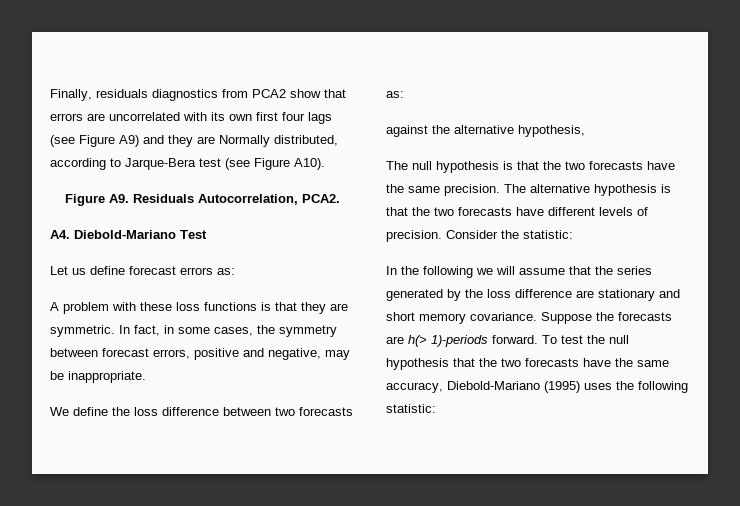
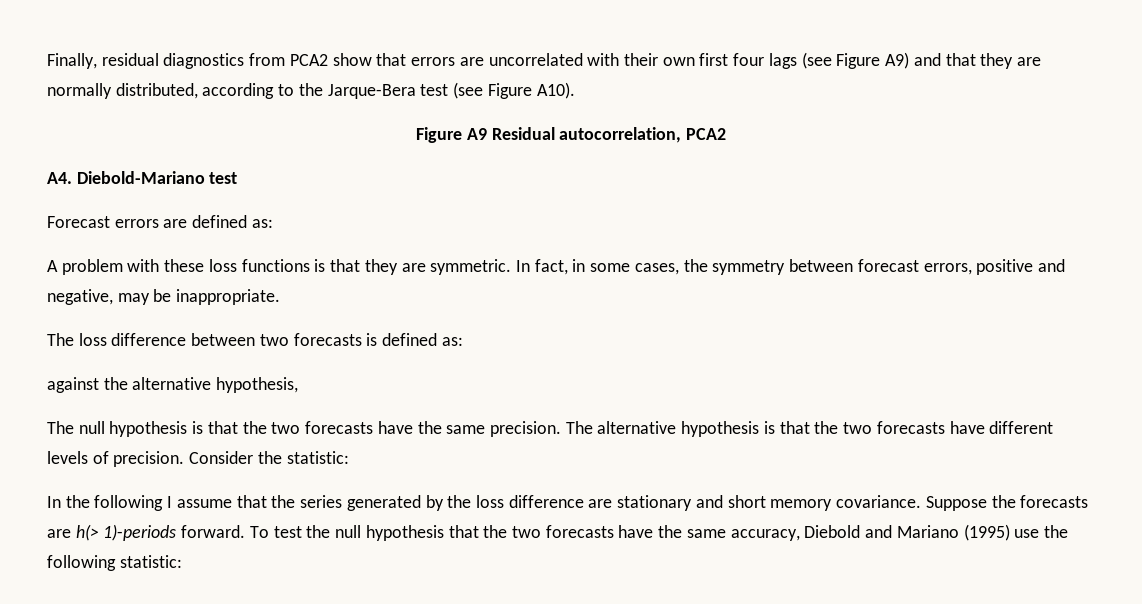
- Finally, residuals diagnostics from PCA2 show that errors are uncorrelated with its own first four lags (see Figure A9) and they are Normally distributed, according to Jarque-Bera test (see Figure A10).
+ Finally, residual diagnostics from PCA2 show that errors are uncorrelated with their own first four lags (see Figure A9) and that they are normally distributed, according to the Jarque-Bera test (see Figure A10).
- Figure A9. Residuals Autocorrelation, PCA2.
- A4. Diebold-Mariano Test
- Let us define forecast errors as:
+ Figure A9 Residual autocorrelation, PCA2
+ A4. Diebold-Mariano test
+ Forecast errors are defined as:
- We define the loss difference between two forecasts as:
+ The loss difference between two forecasts is defined as:
- In the following we will assume that the series generated by the loss difference are stationary and short memory covariance.
+ In the following I assume that the series generated by the loss difference are stationary and short memory covariance.
- To test the null hypothesis that the two forecasts have the same accuracy, Diebold-Mariano (1995) uses the following statistic:
+ To test the null hypothesis that the two forecasts have the same accuracy, Diebold and Mariano (1995) use the following statistic:

